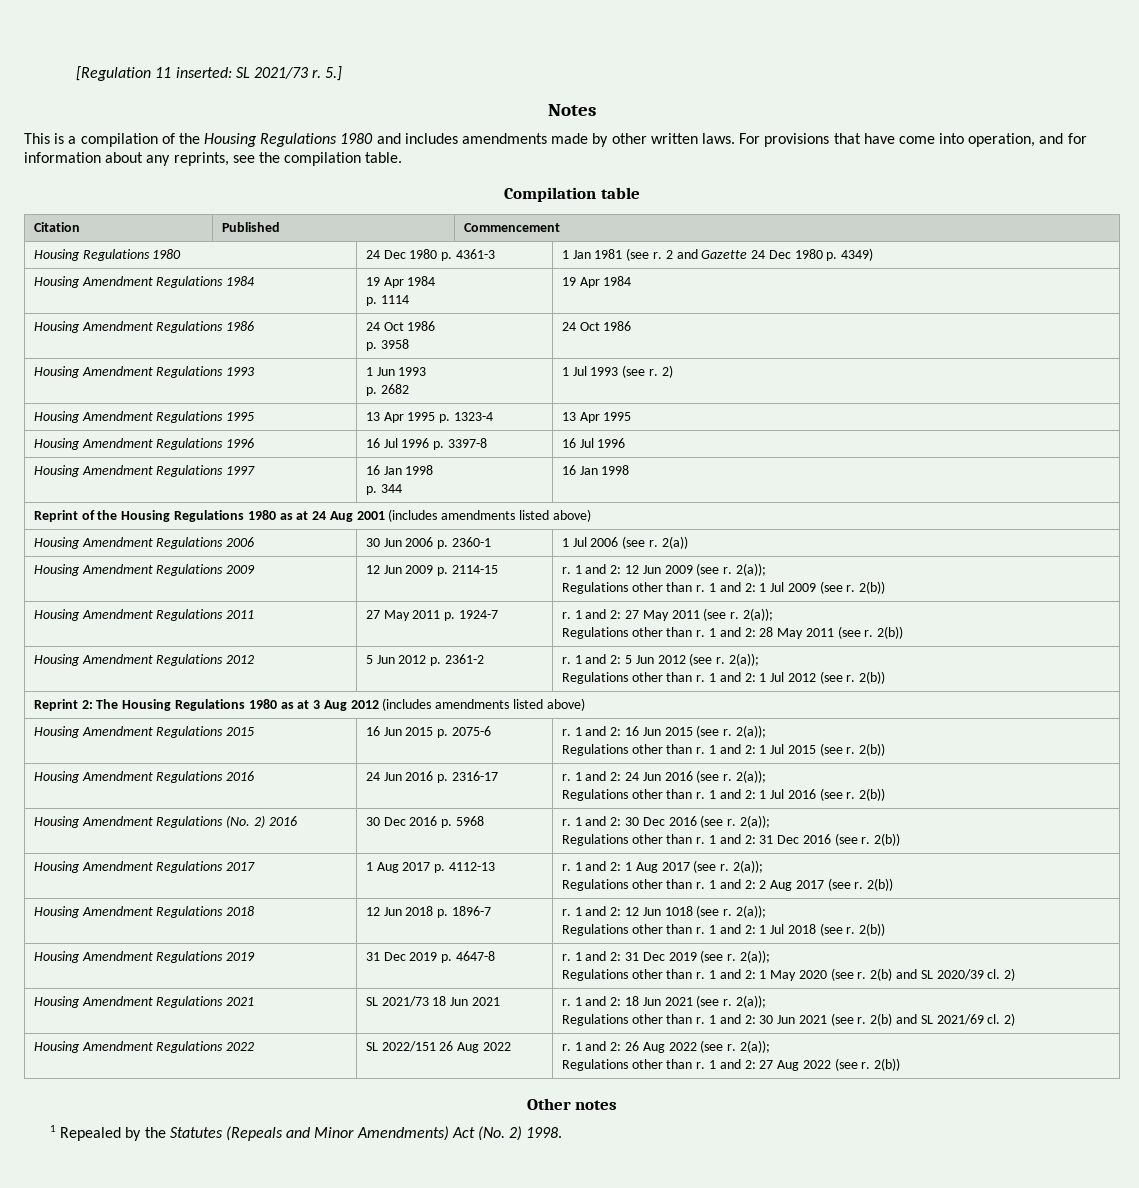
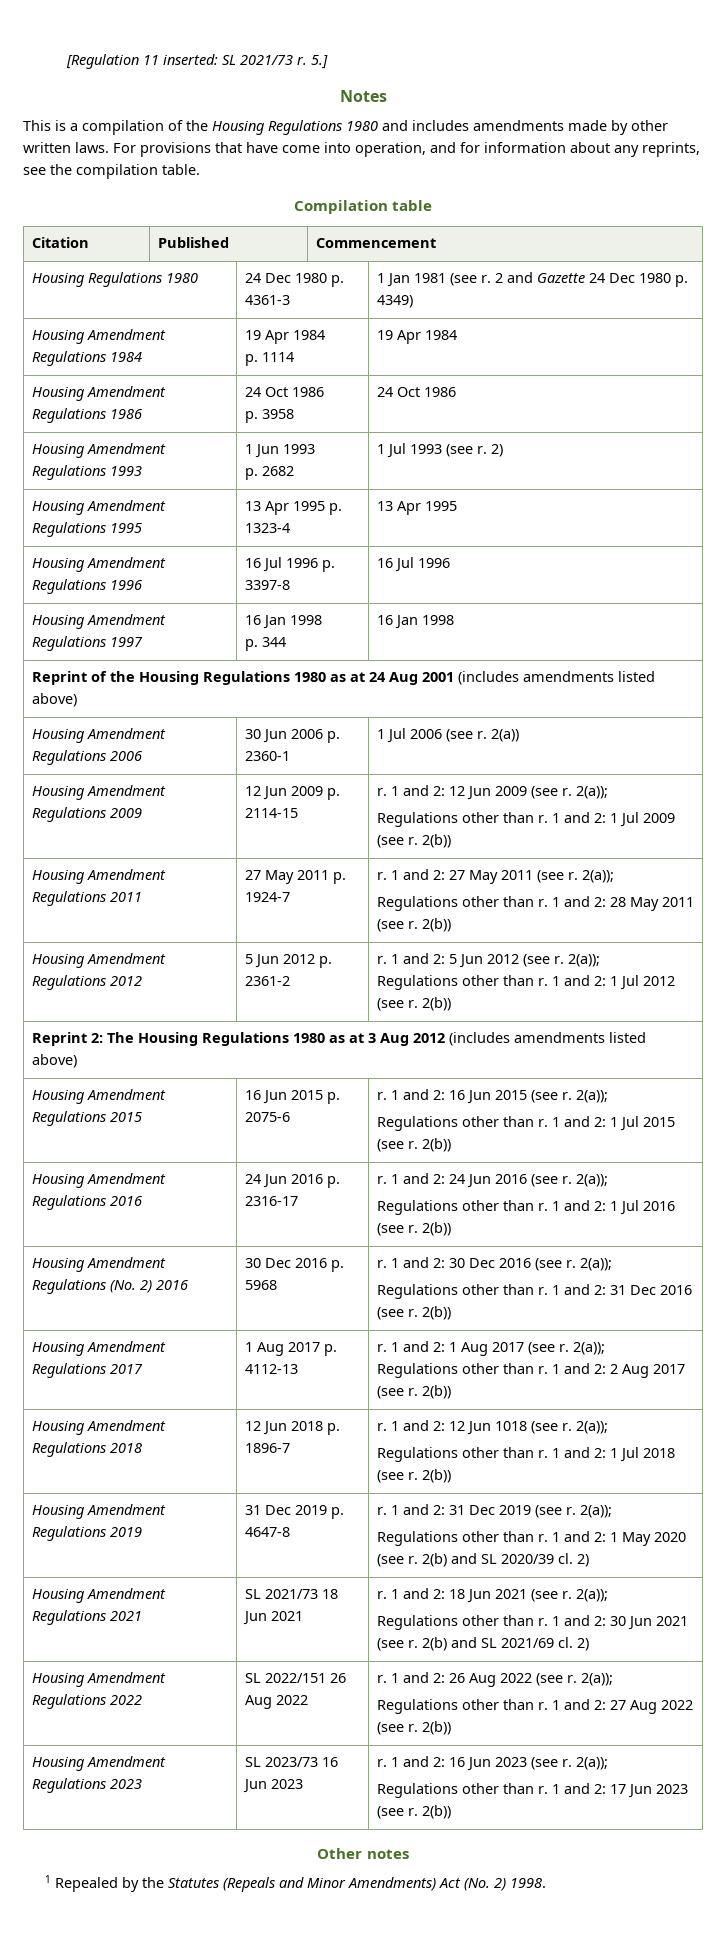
+ Housing Amendment Regulations 2023 | SL 2023/73 16 Jun 2023 | r. 1 and 2: 16 Jun 2023 (see r. 2(a));
+ Regulations other than r. 1 and 2: 17 Jun 2023 (see r. 2(b))

